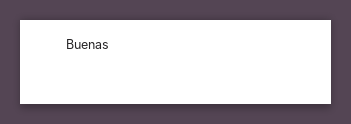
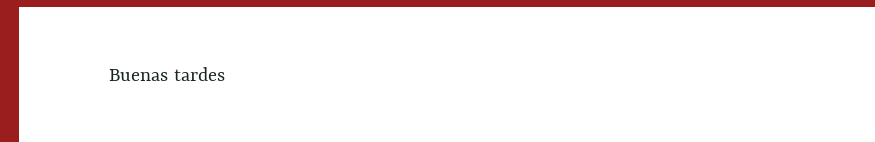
- Buenas
+ Buenas tardes

